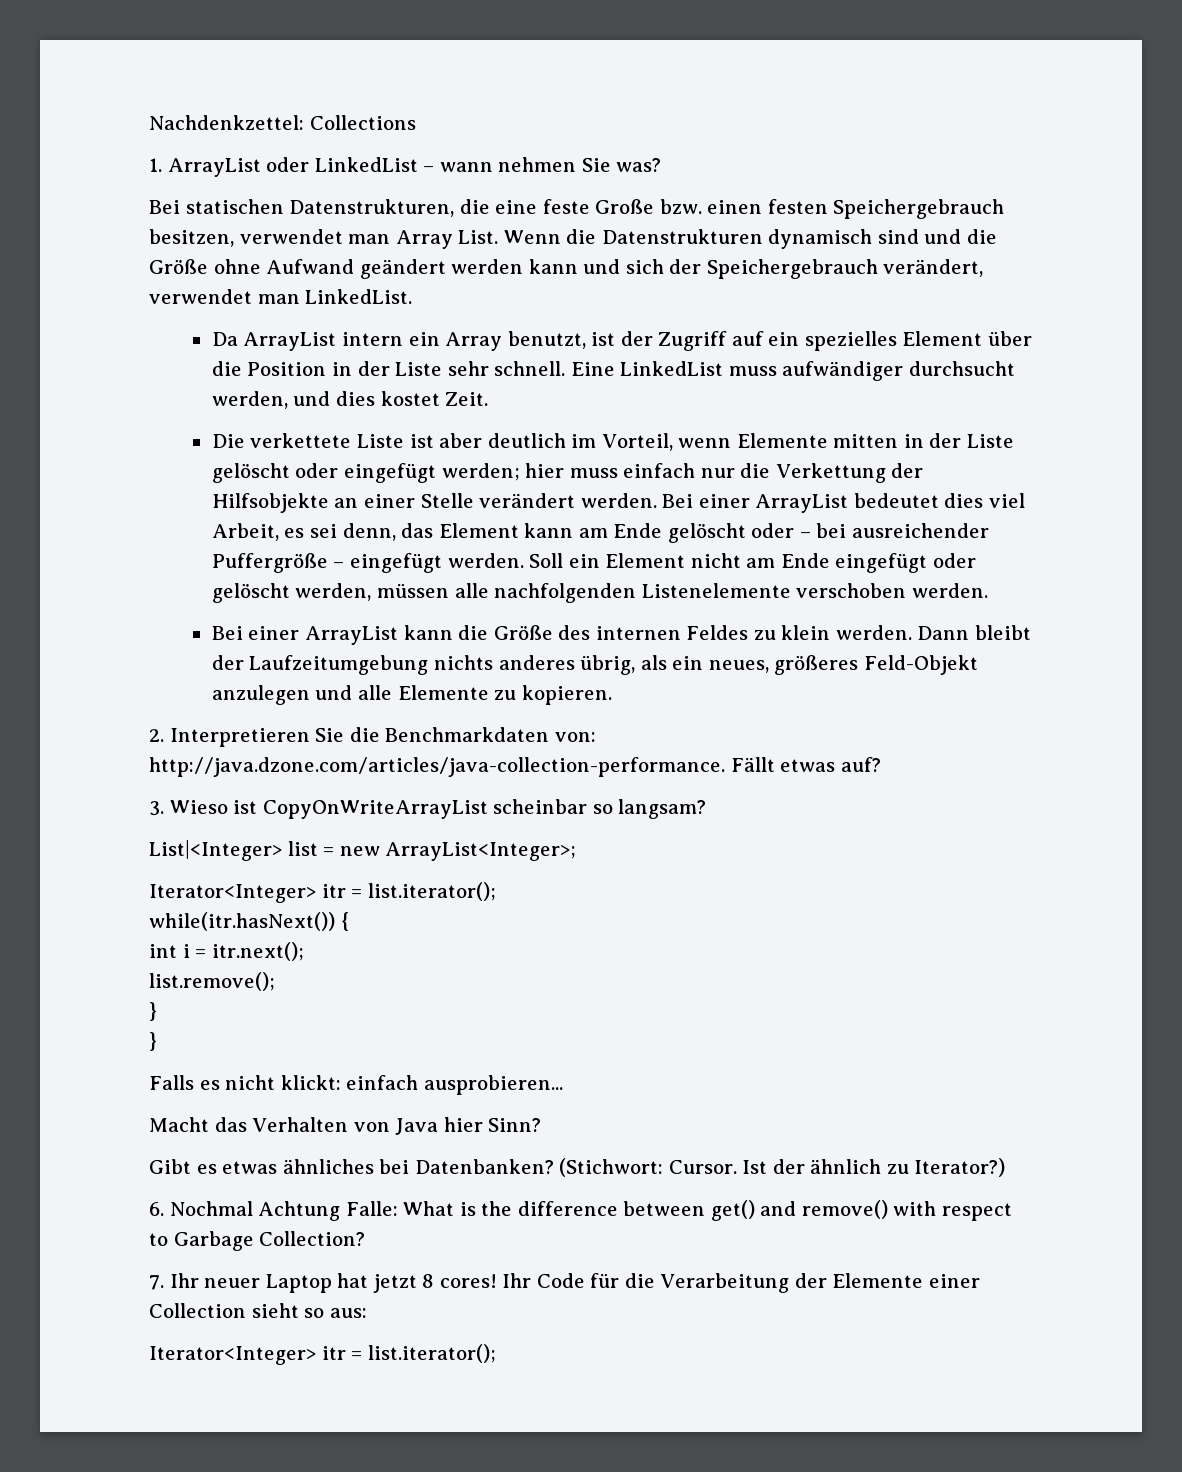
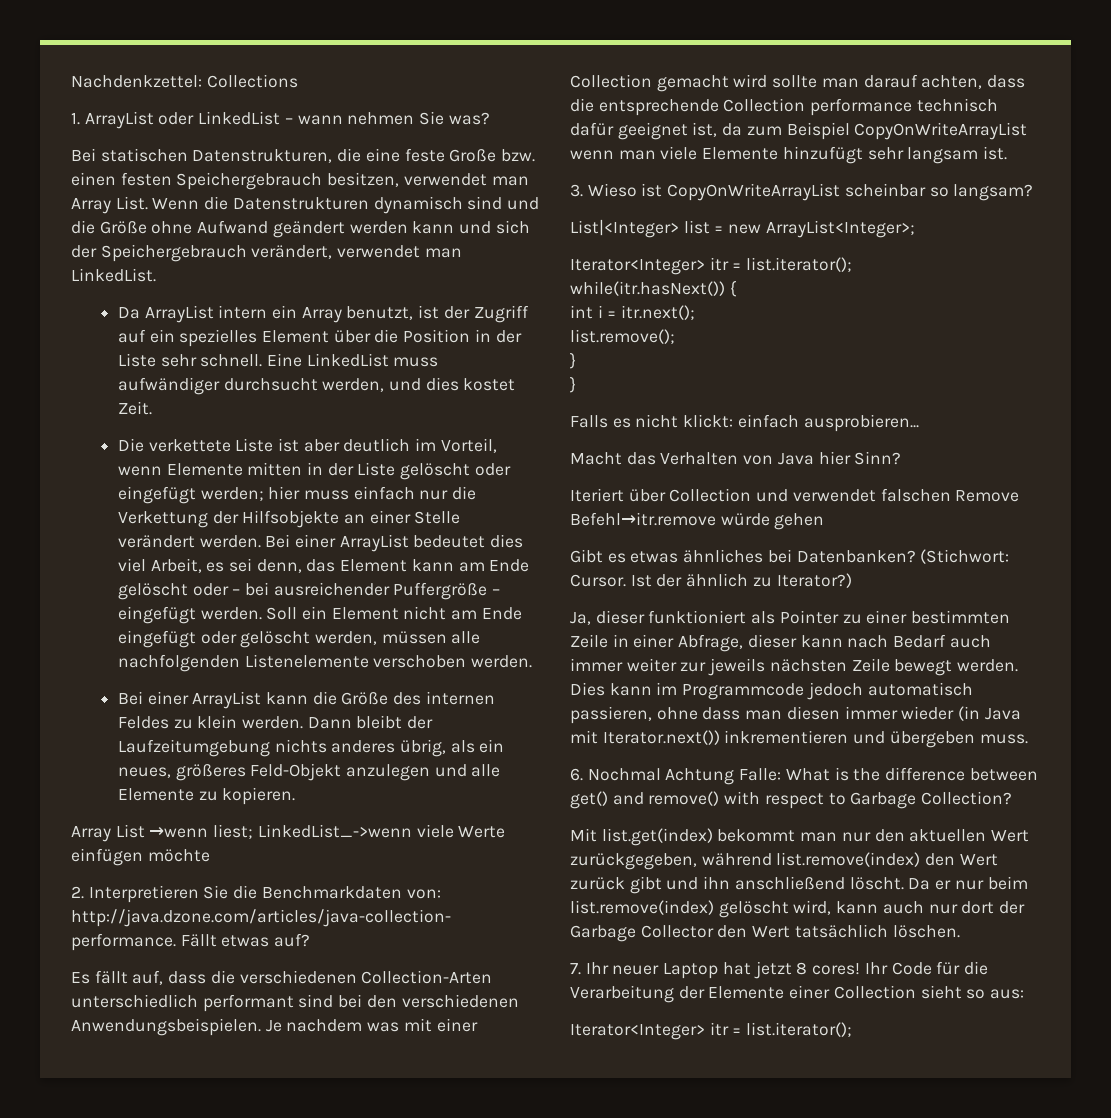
+ Array List →wenn liest; LinkedList_->wenn viele Werte einfügen möchte
+ Es fällt auf, dass die verschiedenen Collection-Arten unterschiedlich performant sind bei den verschiedenen Anwendungsbeispielen. Je nachdem was mit einer Collection gemacht wird sollte man darauf achten, dass die entsprechende Collection performance technisch dafür geeignet ist, da zum Beispiel CopyOnWriteArrayList wenn man viele Elemente hinzufügt sehr langsam ist.
+ Iteriert über Collection und verwendet falschen Remove Befehl→itr.remove würde gehen
+ Ja, dieser funktioniert als Pointer zu einer bestimmten Zeile in einer Abfrage, dieser kann nach Bedarf auch immer weiter zur jeweils nächsten Zeile bewegt werden. Dies kann im Programmcode jedoch automatisch passieren, ohne dass man diesen immer wieder (in Java mit Iterator.next()) inkrementieren und übergeben muss.
+ Mit list.get(index) bekommt man nur den aktuellen Wert zurückgegeben, während list.remove(index) den Wert zurück gibt und ihn anschließend löscht. Da er nur beim list.remove(index) gelöscht wird, kann auch nur dort der Garbage Collector den Wert tatsächlich löschen.

